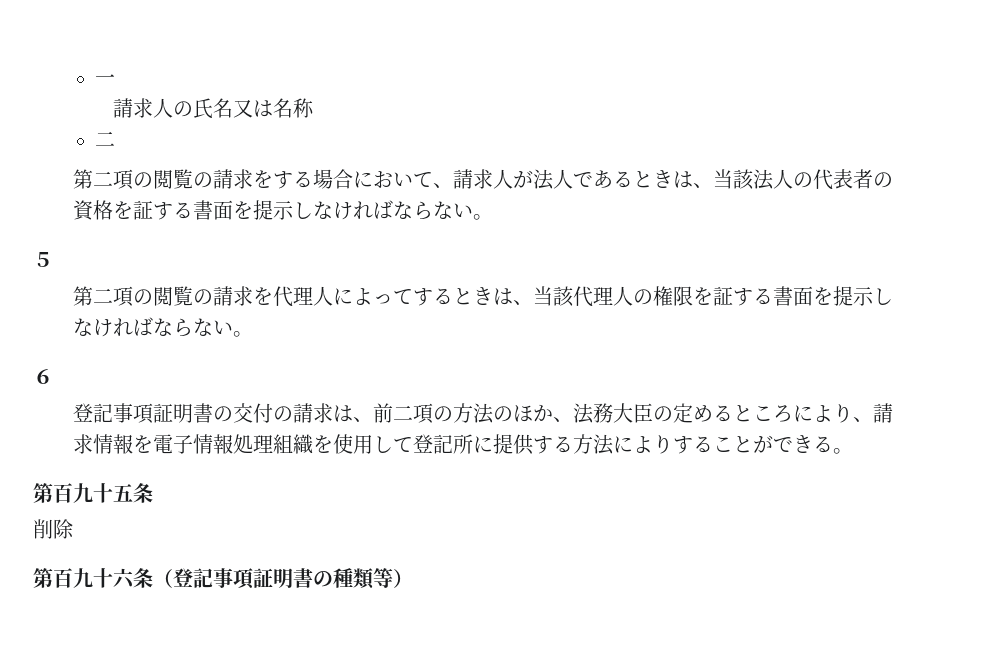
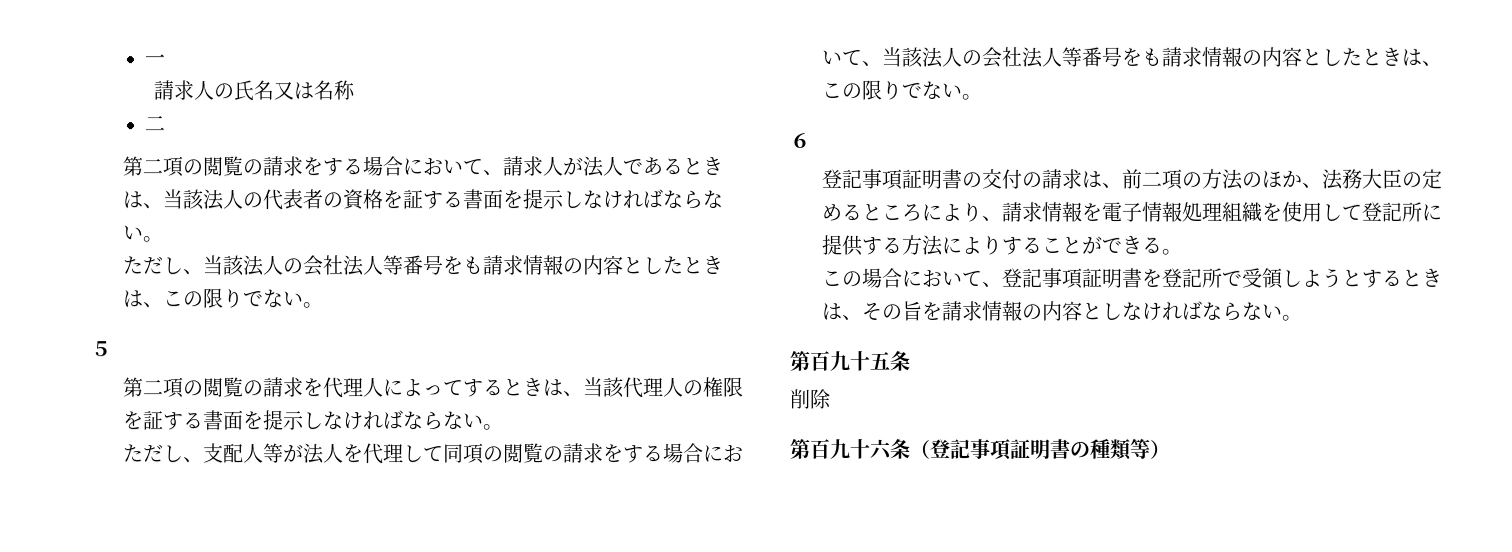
+ ただし、当該法人の会社法人等番号をも請求情報の内容としたときは、この限りでない。
+ ただし、支配人等が法人を代理して同項の閲覧の請求をする場合において、当該法人の会社法人等番号をも請求情報の内容としたときは、この限りでない。
+ この場合において、登記事項証明書を登記所で受領しようとするときは、その旨を請求情報の内容としなければならない。

